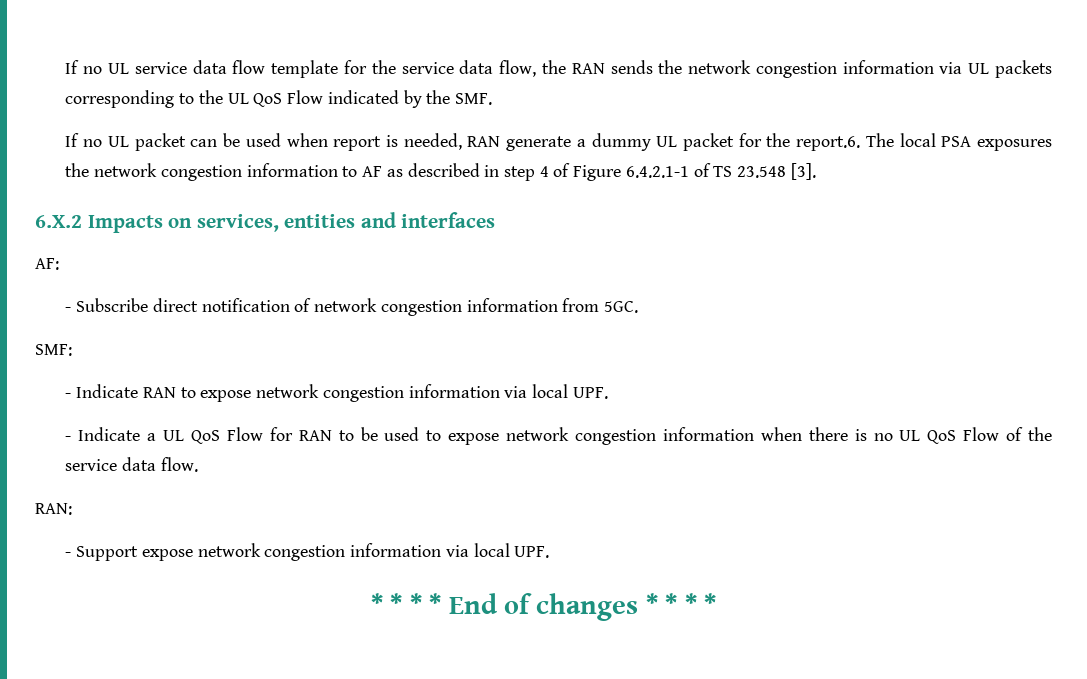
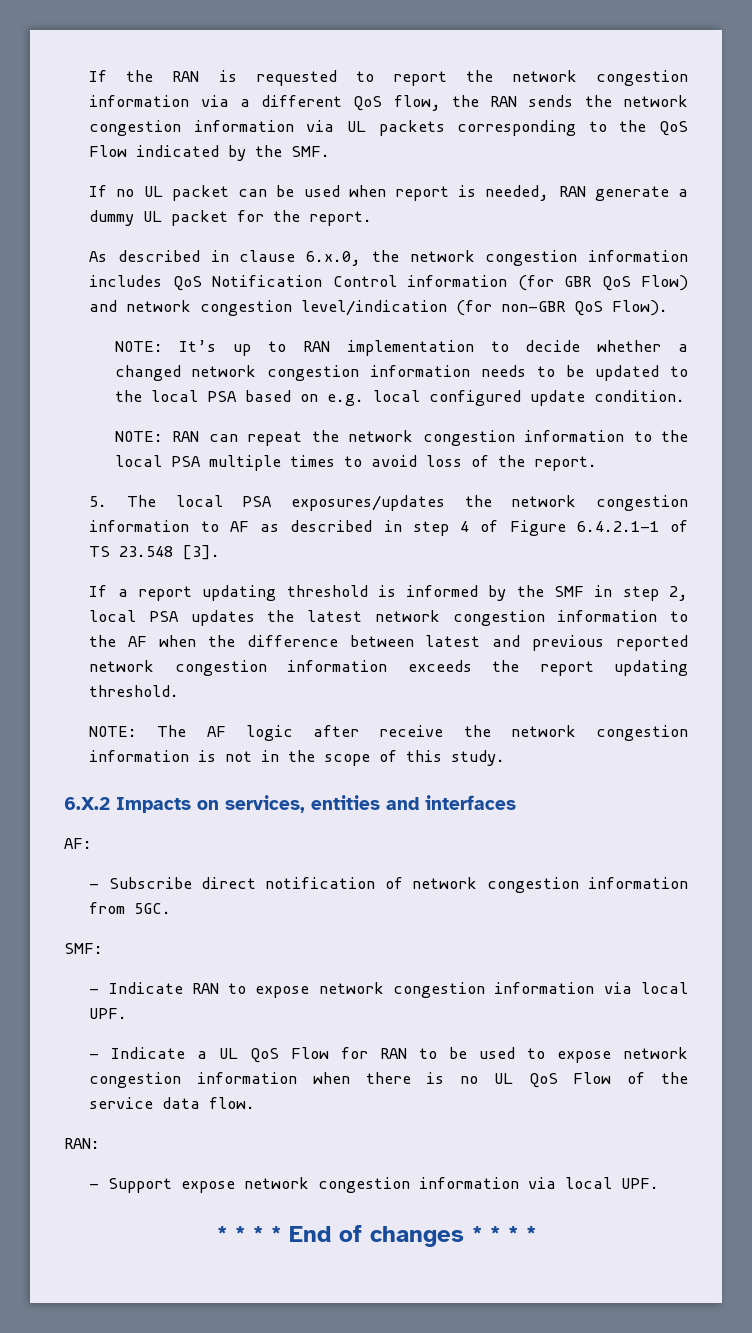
- If no UL service data flow template for the service data flow, the RAN sends the network congestion information via UL packets corresponding to the UL QoS Flow indicated by the SMF.
+ If the RAN is requested to report the network congestion information via a different QoS flow, the RAN sends the network congestion information via UL packets corresponding to the QoS Flow indicated by the SMF.
- If no UL packet can be used when report is needed, RAN generate a dummy UL packet for the report.6. The local PSA exposures the network congestion information to AF as described in step 4 of Figure 6.4.2.1-1 of TS 23.548 [3].
+ If no UL packet can be used when report is needed, RAN generate a dummy UL packet for the report.
+ As described in clause 6.x.0, the network congestion information includes QoS Notification Control information (for GBR QoS Flow) and network congestion level/indication (for non-GBR QoS Flow).
+ NOTE: It’s up to RAN implementation to decide whether a changed network congestion information needs to be updated to the local PSA based on e.g. local configured update condition.
+ NOTE: RAN can repeat the network congestion information to the local PSA multiple times to avoid loss of the report.
+ 5. The local PSA exposures/updates the network congestion information to AF as described in step 4 of Figure 6.4.2.1-1 of TS 23.548 [3].
+ If a report updating threshold is informed by the SMF in step 2, local PSA updates the latest network congestion information to the AF when the difference between latest and previous reported network congestion information exceeds the report updating threshold.
+ NOTE: The AF logic after receive the network congestion information is not in the scope of this study.

